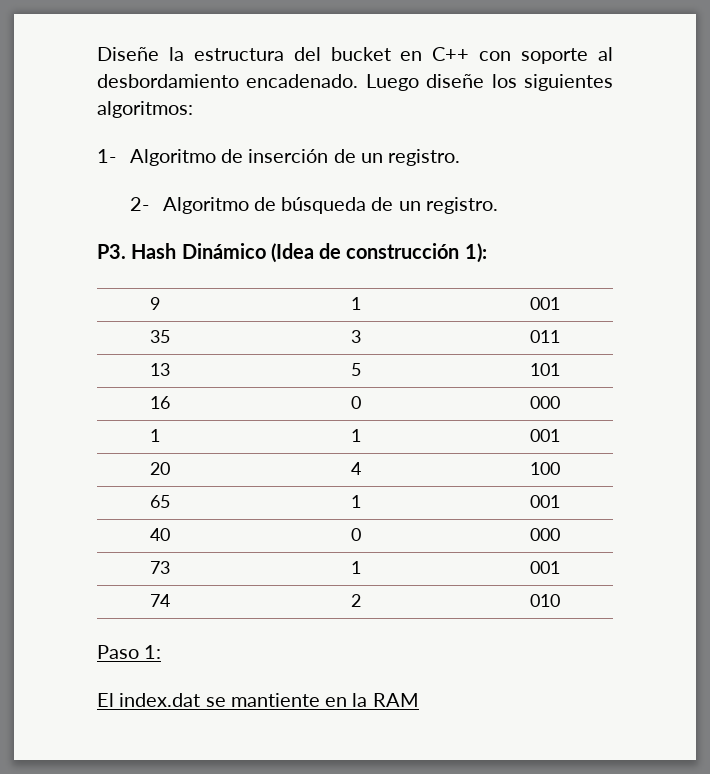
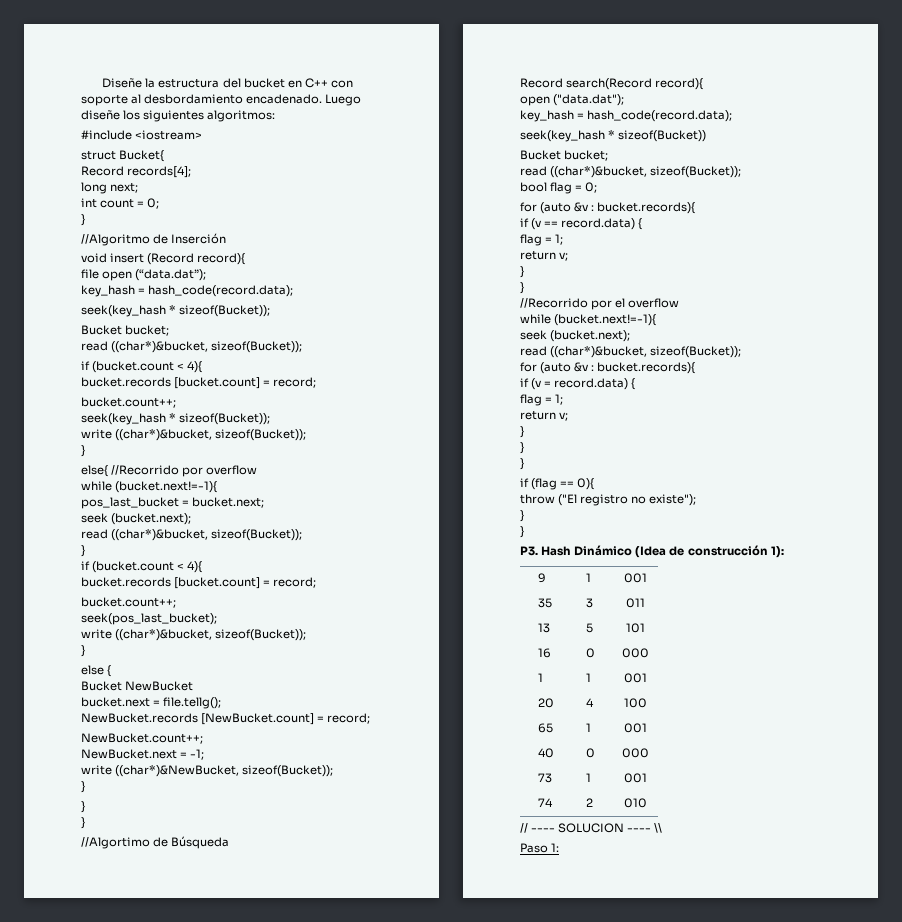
- 1- Algoritmo de inserción de un registro.
- 2- Algoritmo de búsqueda de un registro.
+ #include <iostream>
+ struct Bucket{
+ Record records[4];
+ long next;
+ int count = 0;
+ }
+ //Algoritmo de Inserción
+ void insert (Record record){
+ file open (“data.dat”);
+ key_hash = hash_code(record.data);
+ seek(key_hash * sizeof(Bucket));
+ Bucket bucket;
+ read ((char*)&bucket, sizeof(Bucket));
+ if (bucket.count < 4){
+ bucket.records [bucket.count] = record;
+ bucket.count++;
+ seek(key_hash * sizeof(Bucket));
+ write ((char*)&bucket, sizeof(Bucket));
+ }
+ else{ //Recorrido por overflow
+ while (bucket.next!=-1){
+ pos_last_bucket = bucket.next;
+ seek (bucket.next);
+ read ((char*)&bucket, sizeof(Bucket));
+ }
+ if (bucket.count < 4){
+ bucket.records [bucket.count] = record;
+ bucket.count++;
+ seek(pos_last_bucket);
+ write ((char*)&bucket, sizeof(Bucket));
+ }
+ else {
+ Bucket NewBucket
+ bucket.next = file.tellg();
+ NewBucket.records [NewBucket.count] = record;
+ NewBucket.count++;
+ NewBucket.next = -1;
+ write ((char*)&NewBucket, sizeof(Bucket));
+ }
+ }
+ }
+ //Algortimo de Búsqueda
+ Record search(Record record){
+ open ("data.dat");
+ key_hash = hash_code(record.data);
+ seek(key_hash * sizeof(Bucket))
+ Bucket bucket;
+ read ((char*)&bucket, sizeof(Bucket));
+ bool flag = 0;
+ for (auto &v : bucket.records){
+ if (v == record.data) {
+ flag = 1;
+ return v;
+ }
+ }
+ //Recorrido por el overflow
+ while (bucket.next!=-1){
+ seek (bucket.next);
+ read ((char*)&bucket, sizeof(Bucket));
+ for (auto &v : bucket.records){
+ if (v = record.data) {
+ flag = 1;
+ return v;
+ }
+ }
+ }
+ if (flag == 0){
+ throw ("El registro no existe");
+ }
+ }
+ // ---- SOLUCION ---- \\
  Paso 1:
- El index.dat se mantiente en la RAM

